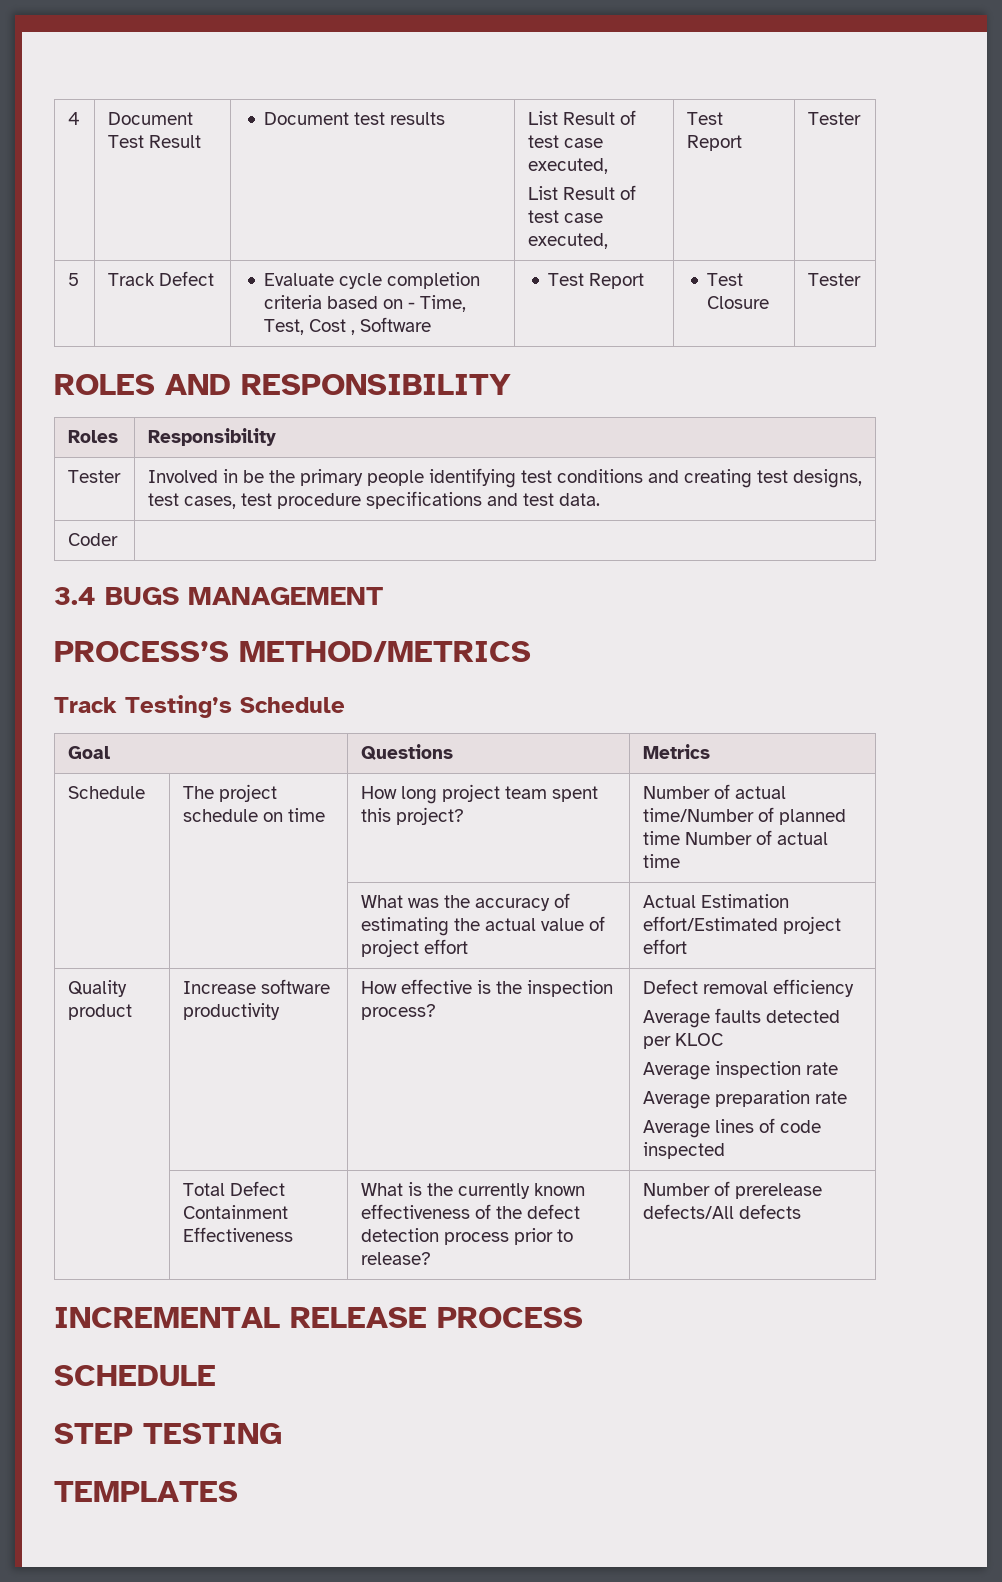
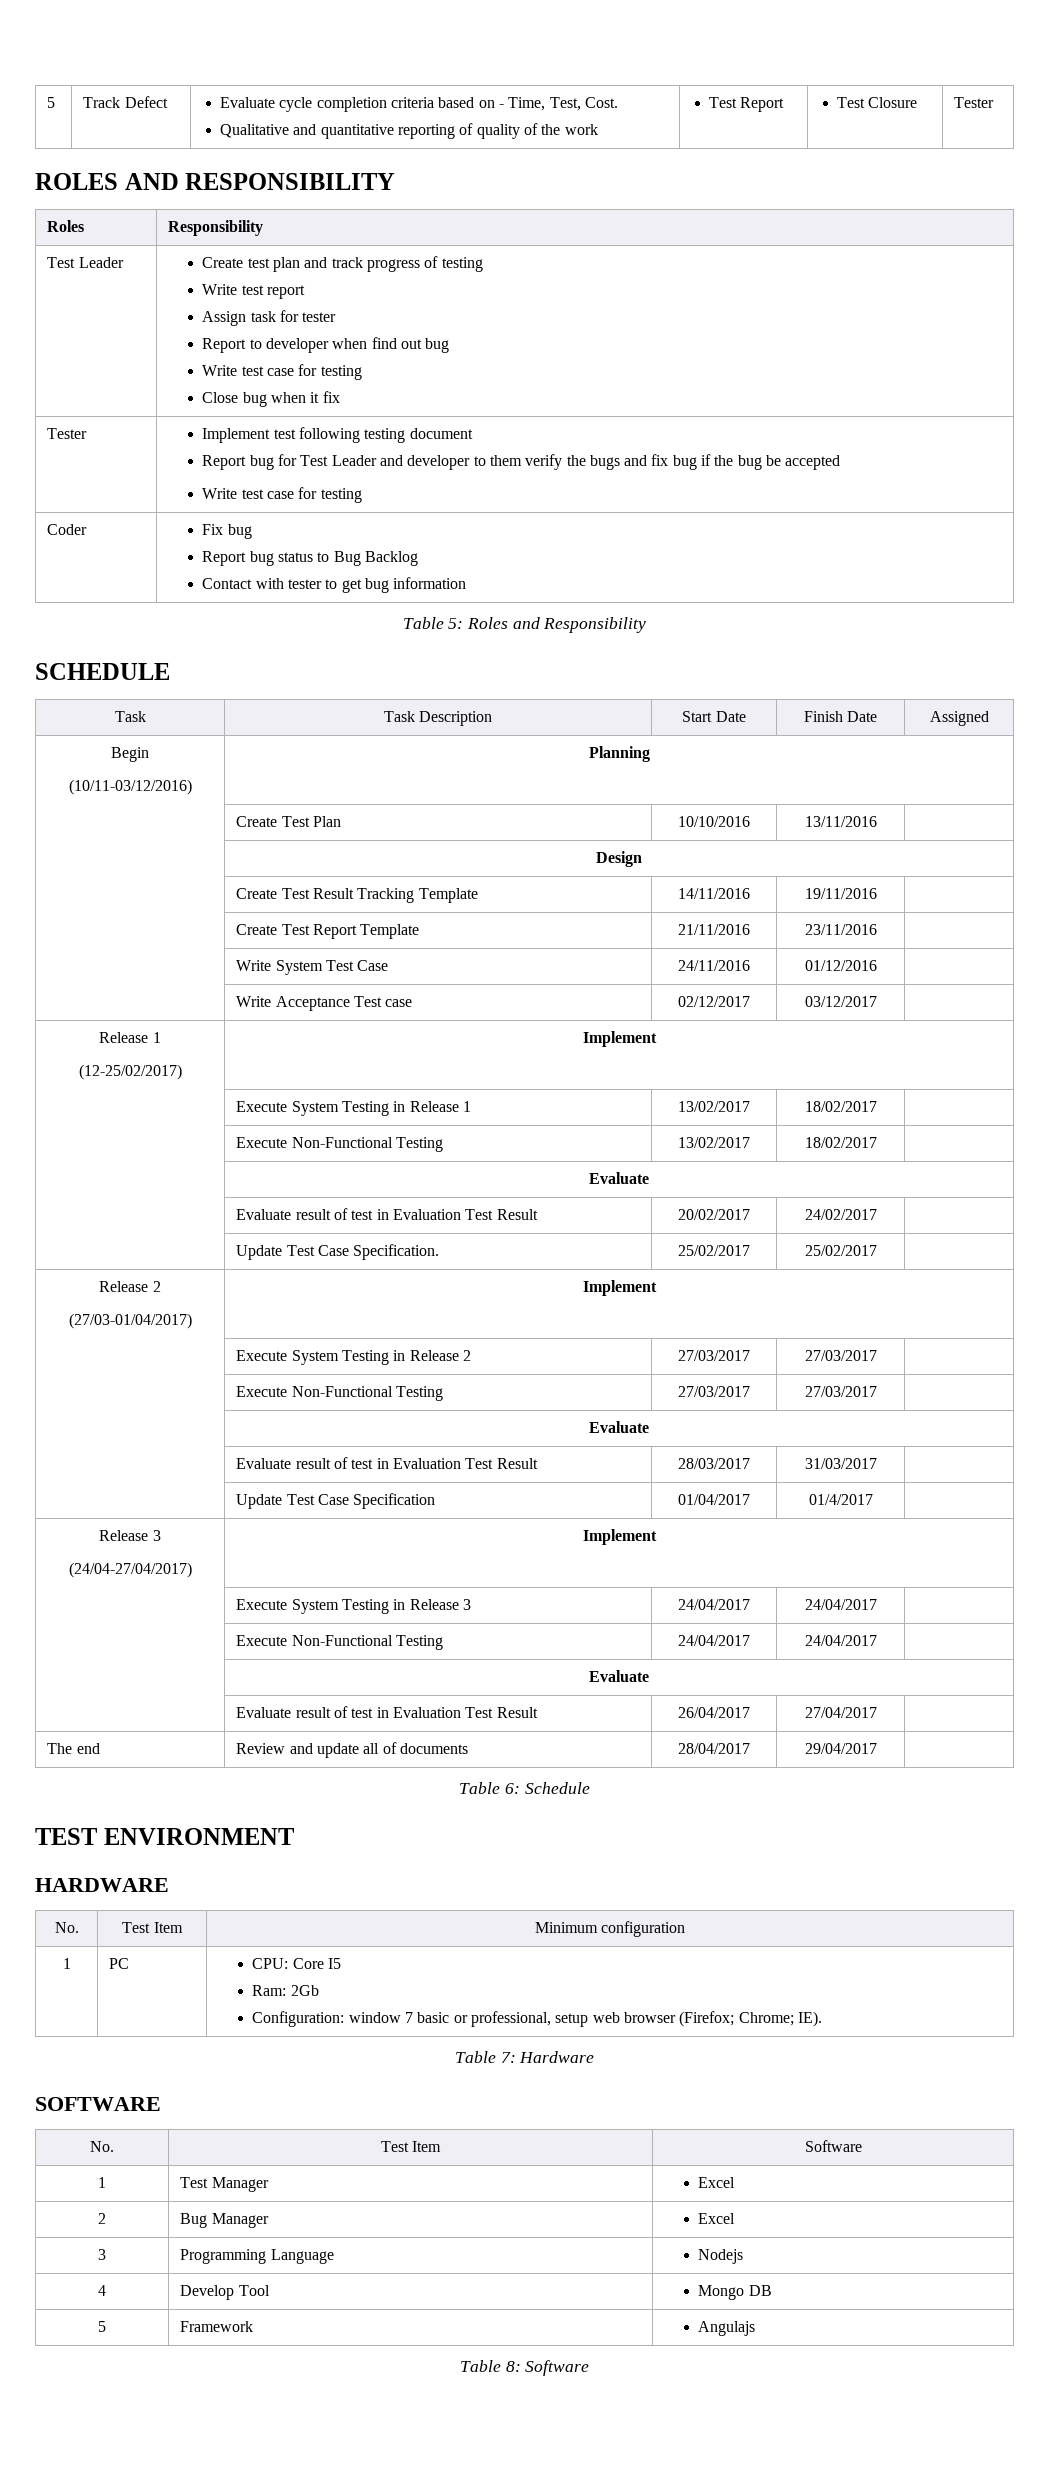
- 4 | Document Test Result | Document test results | List Result of test case executed,
- List Result of test case executed, | Test Report | Tester
- 5 | Track Defect | Evaluate cycle completion criteria based on - Time, Test, Cost , Software | Test Report | Test Closure | Tester
+ 5 | Track Defect | Evaluate cycle completion criteria based on - Time, Test, Cost.
+ Qualitative and quantitative reporting of quality of the work | Test Report | Test Closure | Tester
- Tester | Involved in be the primary people identifying test conditions and creating test designs, test cases, test procedure specifications and test data.
- Coder |
- 3.4 BUGS MANAGEMENT
- PROCESS’S METHOD/METRICS
- Track Testing’s Schedule
- Goal | Questions | Metrics
- Schedule | The project schedule on time | How long project team spent this project? | Number of actual time/Number of planned time Number of actual time
- | | What was the accuracy of estimating the actual value of project effort | Actual Estimation effort/Estimated project effort
- Quality product | Increase software productivity | How effective is the inspection process? | Defect removal efficiency
- Average faults detected per KLOC
- Average inspection rate
- Average preparation rate
- Average lines of code inspected
- | Total Defect Containment Effectiveness | What is the currently known effectiveness of the defect detection process prior to release? | Number of prerelease defects/All defects
- INCREMENTAL RELEASE PROCESS
+ Test Leader | Create test plan and track progress of testing
+ Write test report
+ Assign task for tester
+ Report to developer when find out bug
+ Write test case for testing
+ Close bug when it fix
+ Tester | Implement test following testing document
+ Report bug for Test Leader and developer to them verify the bugs and fix bug if the bug be accepted
+ Write test case for testing
+ Coder | Fix bug
+ Report bug status to Bug Backlog
+ Contact with tester to get bug information
+ Table 5: Roles and Responsibility
  SCHEDULE
- STEP TESTING
- TEMPLATES
+ Task | Task Description | Start Date | Finish Date | Assigned
+ Begin
+ (10/11-03/12/2016) | Planning
+ | Create Test Plan | 10/10/2016 | 13/11/2016 |
+ | Design
+ | Create Test Result Tracking Template | 14/11/2016 | 19/11/2016 |
+ | Create Test Report Template | 21/11/2016 | 23/11/2016 |
+ | Write System Test Case | 24/11/2016 | 01/12/2016 |
+ | Write Acceptance Test case | 02/12/2017 | 03/12/2017 |
+ Release 1
+ (12-25/02/2017) | Implement
+ | Execute System Testing in Release 1 | 13/02/2017 | 18/02/2017 |
+ | Execute Non-Functional Testing | 13/02/2017 | 18/02/2017 |
+ | Evaluate
+ | Evaluate result of test in Evaluation Test Result | 20/02/2017 | 24/02/2017 |
+ | Update Test Case Specification. | 25/02/2017 | 25/02/2017 |
+ Release 2
+ (27/03-01/04/2017) | Implement
+ | Execute System Testing in Release 2 | 27/03/2017 | 27/03/2017 |
+ | Execute Non-Functional Testing | 27/03/2017 | 27/03/2017 |
+ | Evaluate
+ | Evaluate result of test in Evaluation Test Result | 28/03/2017 | 31/03/2017 |
+ | Update Test Case Specification | 01/04/2017 | 01/4/2017 |
+ Release 3
+ (24/04-27/04/2017) | Implement
+ | Execute System Testing in Release 3 | 24/04/2017 | 24/04/2017 |
+ | Execute Non-Functional Testing | 24/04/2017 | 24/04/2017 |
+ | Evaluate
+ | Evaluate result of test in Evaluation Test Result | 26/04/2017 | 27/04/2017 |
+ The end | Review and update all of documents | 28/04/2017 | 29/04/2017 |
+ Table 6: Schedule
+ TEST ENVIRONMENT
+ HARDWARE
+ No. | Test Item | Minimum configuration
+ 1 | PC | CPU: Core I5
+ Ram: 2Gb
+ Configuration: window 7 basic or professional, setup web browser (Firefox; Chrome; IE).
+ Table 7: Hardware
+ SOFTWARE
+ No. | Test Item | Software
+ 1 | Test Manager | Excel
+ 2 | Bug Manager | Excel
+ 3 | Programming Language | Nodejs
+ 4 | Develop Tool | Mongo DB
+ 5 | Framework | Angulajs
+ Table 8: Software

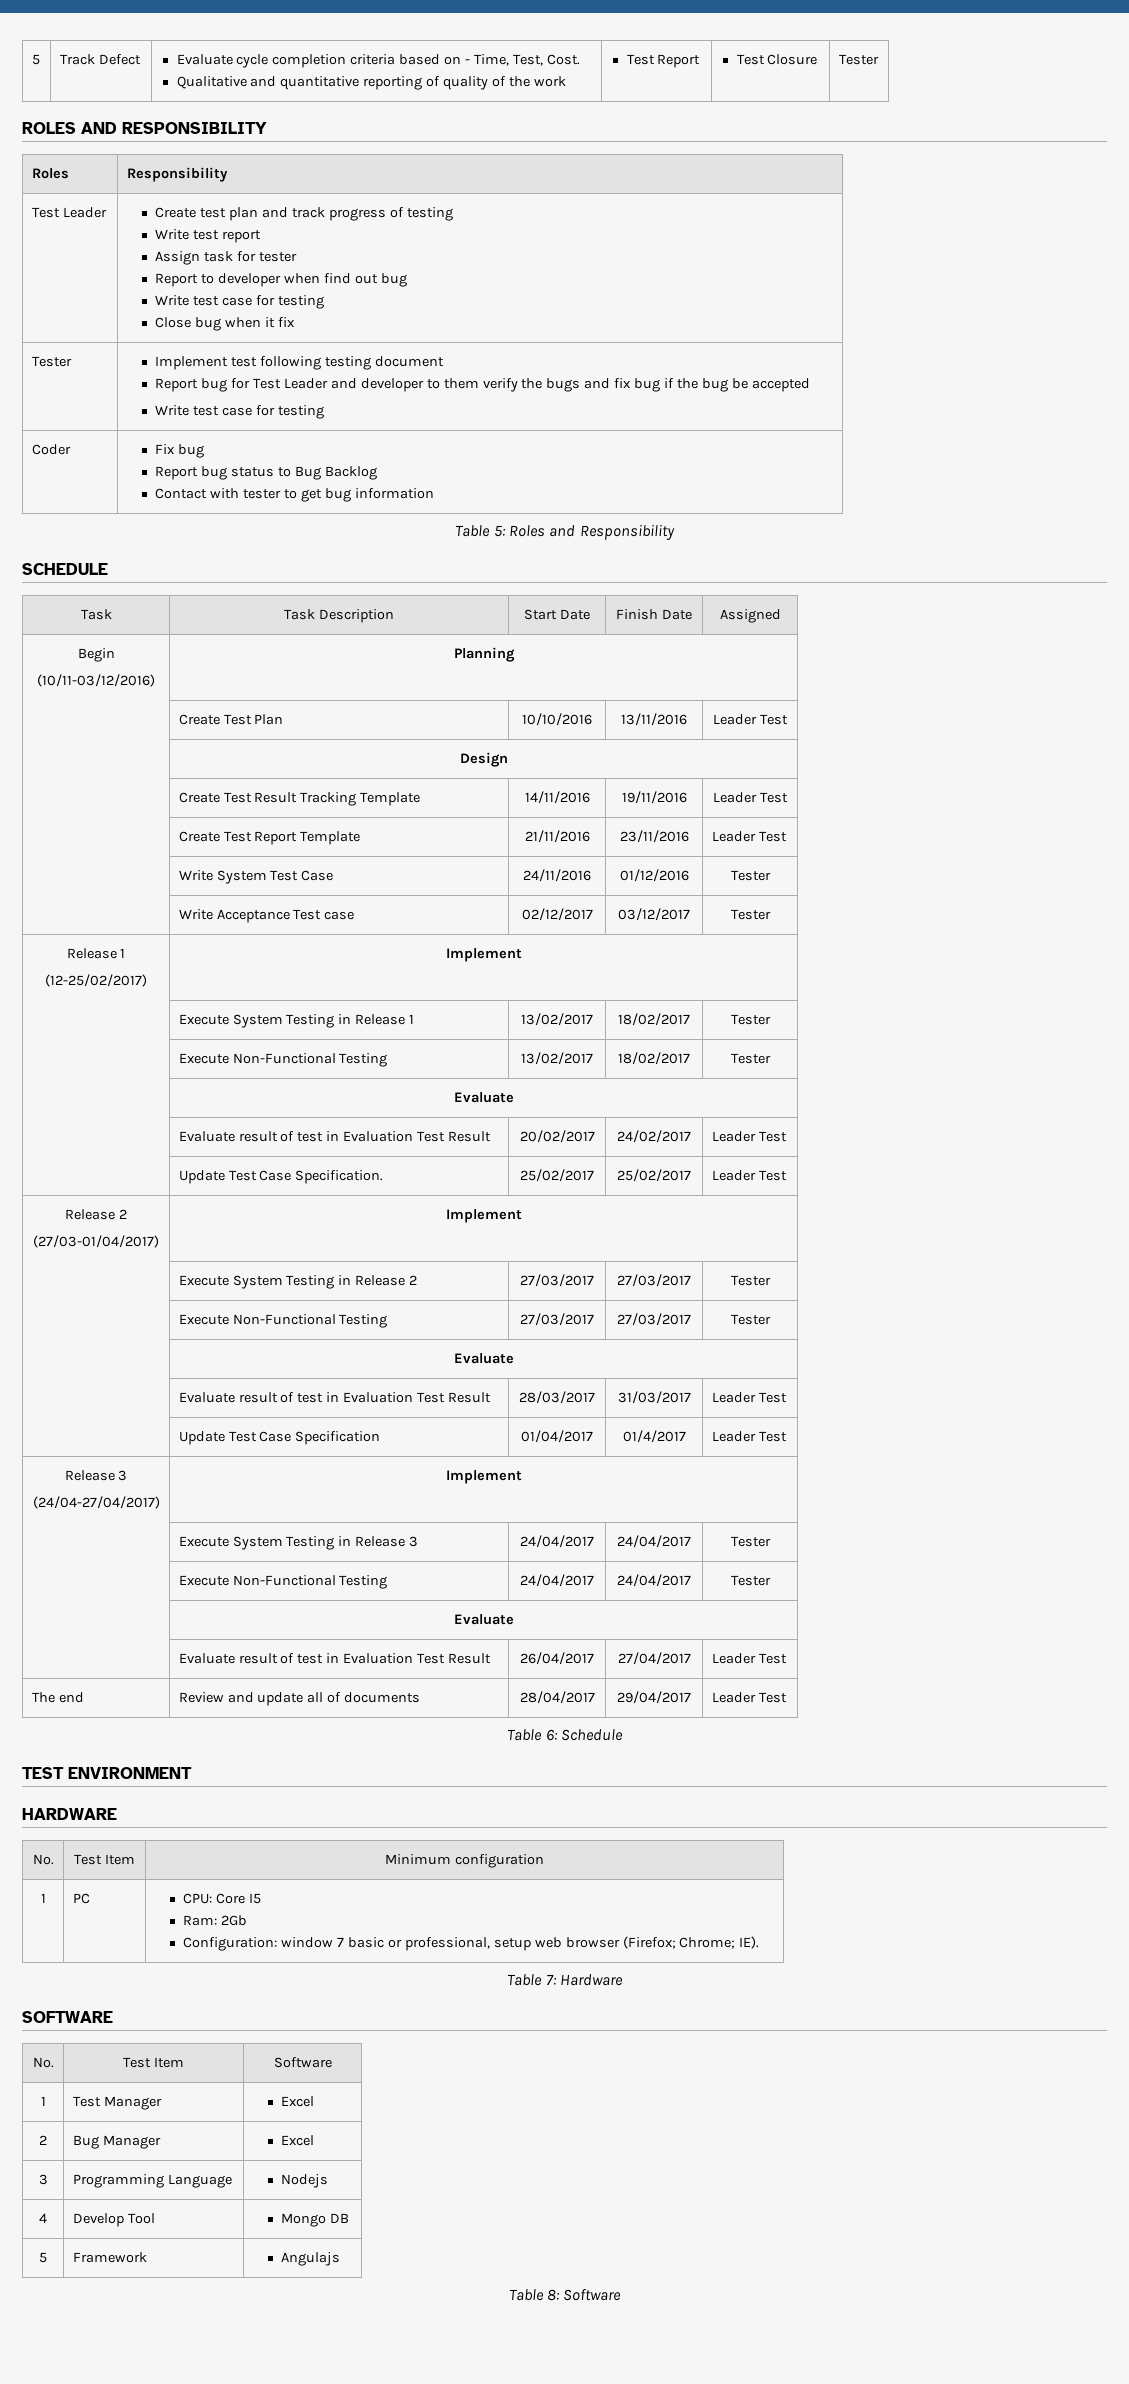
- | Create Test Plan | 10/10/2016 | 13/11/2016 |
+ | Create Test Plan | 10/10/2016 | 13/11/2016 | Leader Test
- | Create Test Result Tracking Template | 14/11/2016 | 19/11/2016 |
+ | Create Test Result Tracking Template | 14/11/2016 | 19/11/2016 | Leader Test
- | Create Test Report Template | 21/11/2016 | 23/11/2016 |
+ | Create Test Report Template | 21/11/2016 | 23/11/2016 | Leader Test
- | Write System Test Case | 24/11/2016 | 01/12/2016 |
+ | Write System Test Case | 24/11/2016 | 01/12/2016 | Tester
- | Write Acceptance Test case | 02/12/2017 | 03/12/2017 |
+ | Write Acceptance Test case | 02/12/2017 | 03/12/2017 | Tester
- | Execute System Testing in Release 1 | 13/02/2017 | 18/02/2017 |
+ | Execute System Testing in Release 1 | 13/02/2017 | 18/02/2017 | Tester
- | Execute Non-Functional Testing | 13/02/2017 | 18/02/2017 |
+ | Execute Non-Functional Testing | 13/02/2017 | 18/02/2017 | Tester
- | Evaluate result of test in Evaluation Test Result | 20/02/2017 | 24/02/2017 |
+ | Evaluate result of test in Evaluation Test Result | 20/02/2017 | 24/02/2017 | Leader Test
- | Update Test Case Specification. | 25/02/2017 | 25/02/2017 |
+ | Update Test Case Specification. | 25/02/2017 | 25/02/2017 | Leader Test
- | Execute System Testing in Release 2 | 27/03/2017 | 27/03/2017 |
+ | Execute System Testing in Release 2 | 27/03/2017 | 27/03/2017 | Tester
- | Execute Non-Functional Testing | 27/03/2017 | 27/03/2017 |
+ | Execute Non-Functional Testing | 27/03/2017 | 27/03/2017 | Tester
- | Evaluate result of test in Evaluation Test Result | 28/03/2017 | 31/03/2017 |
+ | Evaluate result of test in Evaluation Test Result | 28/03/2017 | 31/03/2017 | Leader Test
- | Update Test Case Specification | 01/04/2017 | 01/4/2017 |
+ | Update Test Case Specification | 01/04/2017 | 01/4/2017 | Leader Test
- | Execute System Testing in Release 3 | 24/04/2017 | 24/04/2017 |
+ | Execute System Testing in Release 3 | 24/04/2017 | 24/04/2017 | Tester
- | Execute Non-Functional Testing | 24/04/2017 | 24/04/2017 |
+ | Execute Non-Functional Testing | 24/04/2017 | 24/04/2017 | Tester
- | Evaluate result of test in Evaluation Test Result | 26/04/2017 | 27/04/2017 |
+ | Evaluate result of test in Evaluation Test Result | 26/04/2017 | 27/04/2017 | Leader Test
- The end | Review and update all of documents | 28/04/2017 | 29/04/2017 |
+ The end | Review and update all of documents | 28/04/2017 | 29/04/2017 | Leader Test

